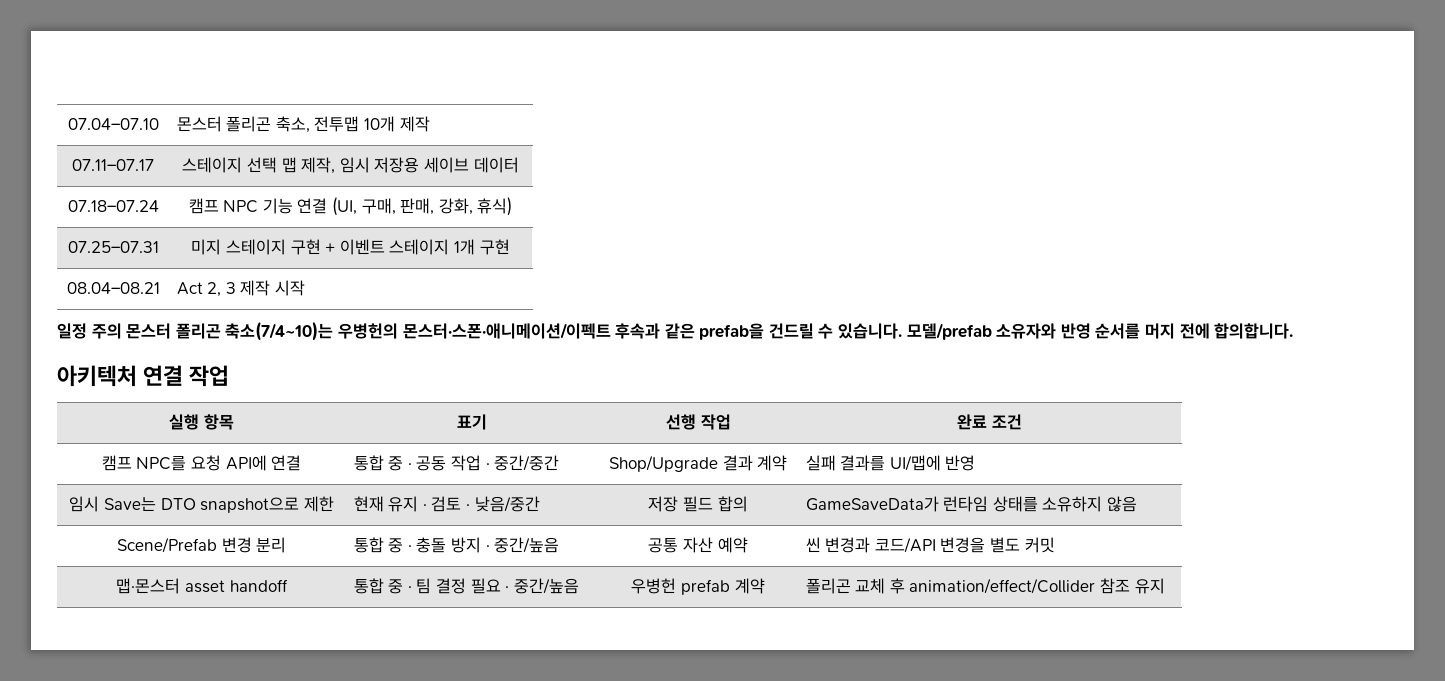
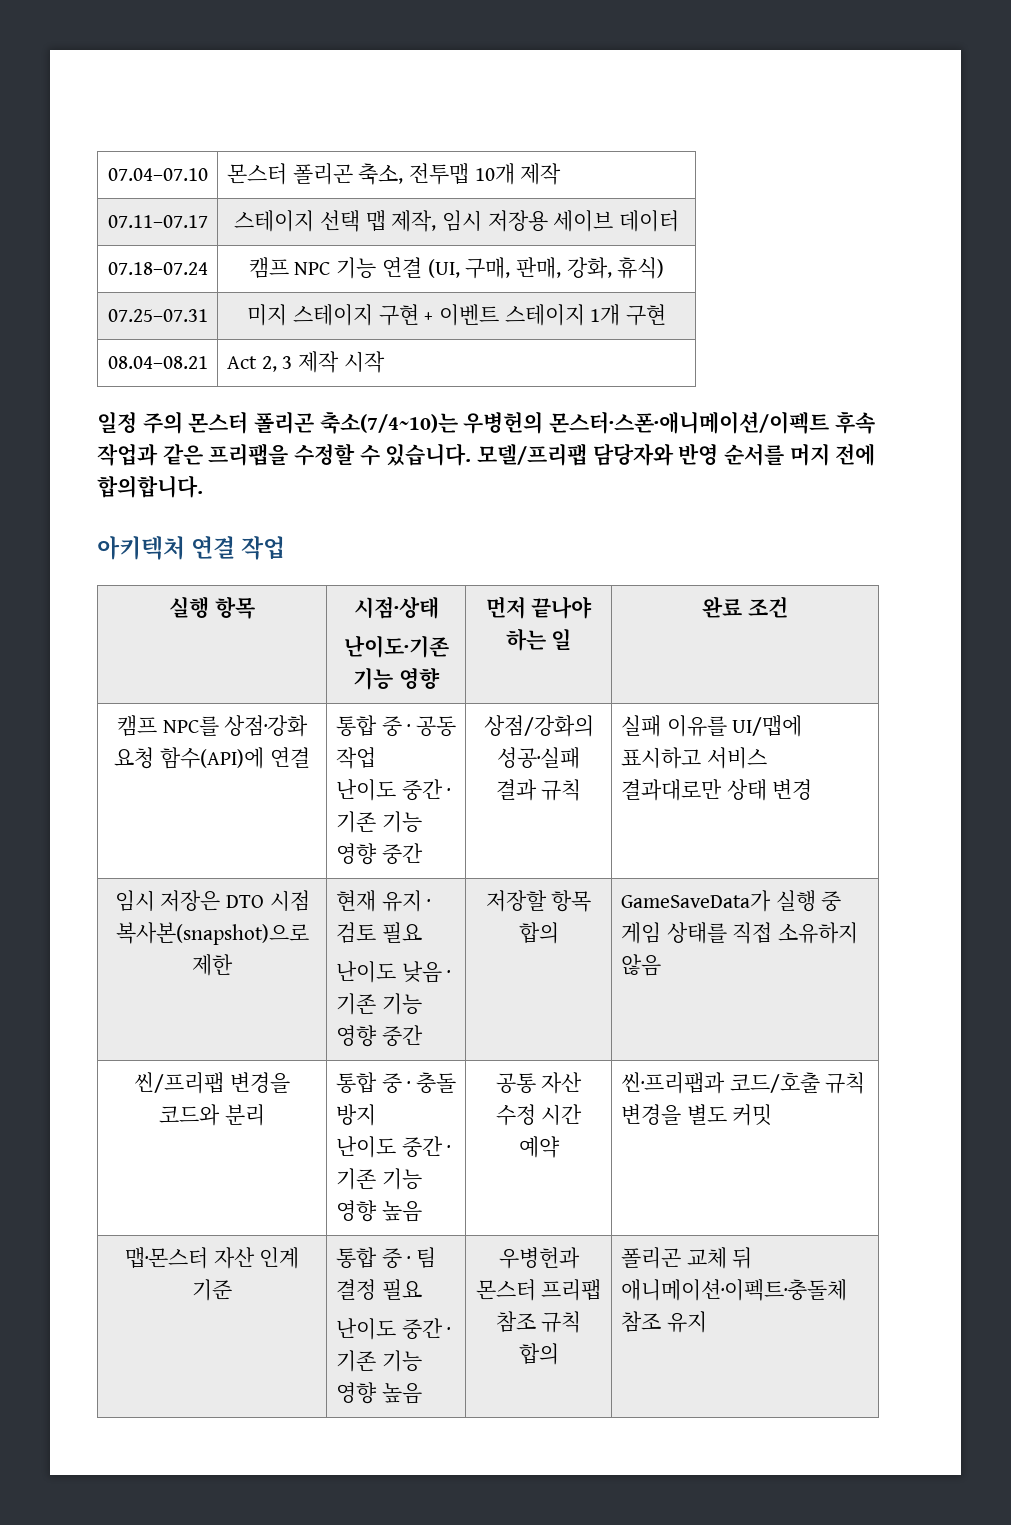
- 일정 주의 몬스터 폴리곤 축소(7/4~10)는 우병헌의 몬스터·스폰·애니메이션/이펙트 후속과 같은 prefab을 건드릴 수 있습니다. 모델/prefab 소유자와 반영 순서를 머지 전에 합의합니다.
+ 일정 주의 몬스터 폴리곤 축소(7/4~10)는 우병헌의 몬스터·스폰·애니메이션/이펙트 후속 작업과 같은 프리팹을 수정할 수 있습니다. 모델/프리팹 담당자와 반영 순서를 머지 전에 합의합니다.
- 실행 항목 | 표기 | 선행 작업 | 완료 조건
+ 실행 항목 | 시점·상태
+ 난이도·기존 기능 영향 | 먼저 끝나야 하는 일 | 완료 조건
- 캠프 NPC를 요청 API에 연결 | 통합 중 · 공동 작업 · 중간/중간 | Shop/Upgrade 결과 계약 | 실패 결과를 UI/맵에 반영
- 임시 Save는 DTO snapshot으로 제한 | 현재 유지 · 검토 · 낮음/중간 | 저장 필드 합의 | GameSaveData가 런타임 상태를 소유하지 않음
+ 캠프 NPC를 상점·강화 요청 함수(API)에 연결 | 통합 중 · 공동 작업
+ 난이도 중간 · 기존 기능 영향 중간 | 상점/강화의 성공·실패 결과 규칙 | 실패 이유를 UI/맵에 표시하고 서비스 결과대로만 상태 변경
+ 임시 저장은 DTO 시점 복사본(snapshot)으로 제한 | 현재 유지 · 검토 필요
+ 난이도 낮음 · 기존 기능 영향 중간 | 저장할 항목 합의 | GameSaveData가 실행 중 게임 상태를 직접 소유하지 않음
- Scene/Prefab 변경 분리 | 통합 중 · 충돌 방지 · 중간/높음 | 공통 자산 예약 | 씬 변경과 코드/API 변경을 별도 커밋
+ 씬/프리팹 변경을 코드와 분리 | 통합 중 · 충돌 방지
+ 난이도 중간 · 기존 기능 영향 높음 | 공통 자산 수정 시간 예약 | 씬·프리팹과 코드/호출 규칙 변경을 별도 커밋
- 맵·몬스터 asset handoff | 통합 중 · 팀 결정 필요 · 중간/높음 | 우병헌 prefab 계약 | 폴리곤 교체 후 animation/effect/Collider 참조 유지
+ 맵·몬스터 자산 인계 기준 | 통합 중 · 팀 결정 필요
+ 난이도 중간 · 기존 기능 영향 높음 | 우병헌과 몬스터 프리팹 참조 규칙 합의 | 폴리곤 교체 뒤 애니메이션·이펙트·충돌체 참조 유지

